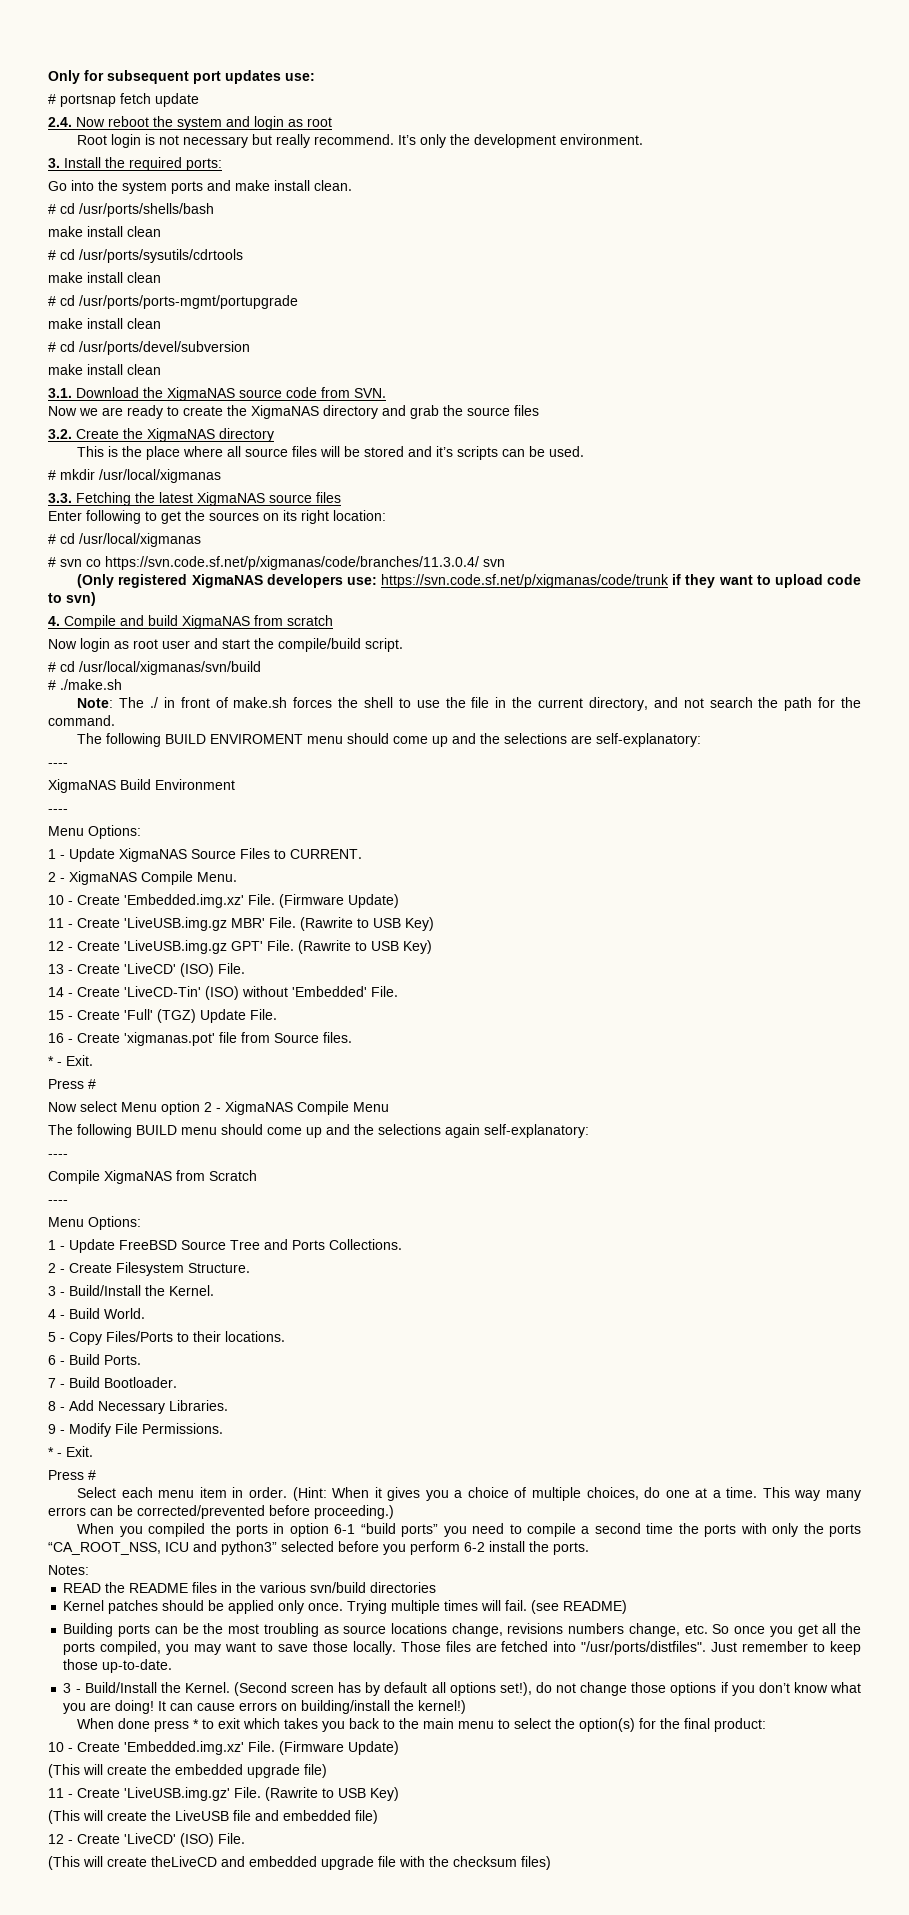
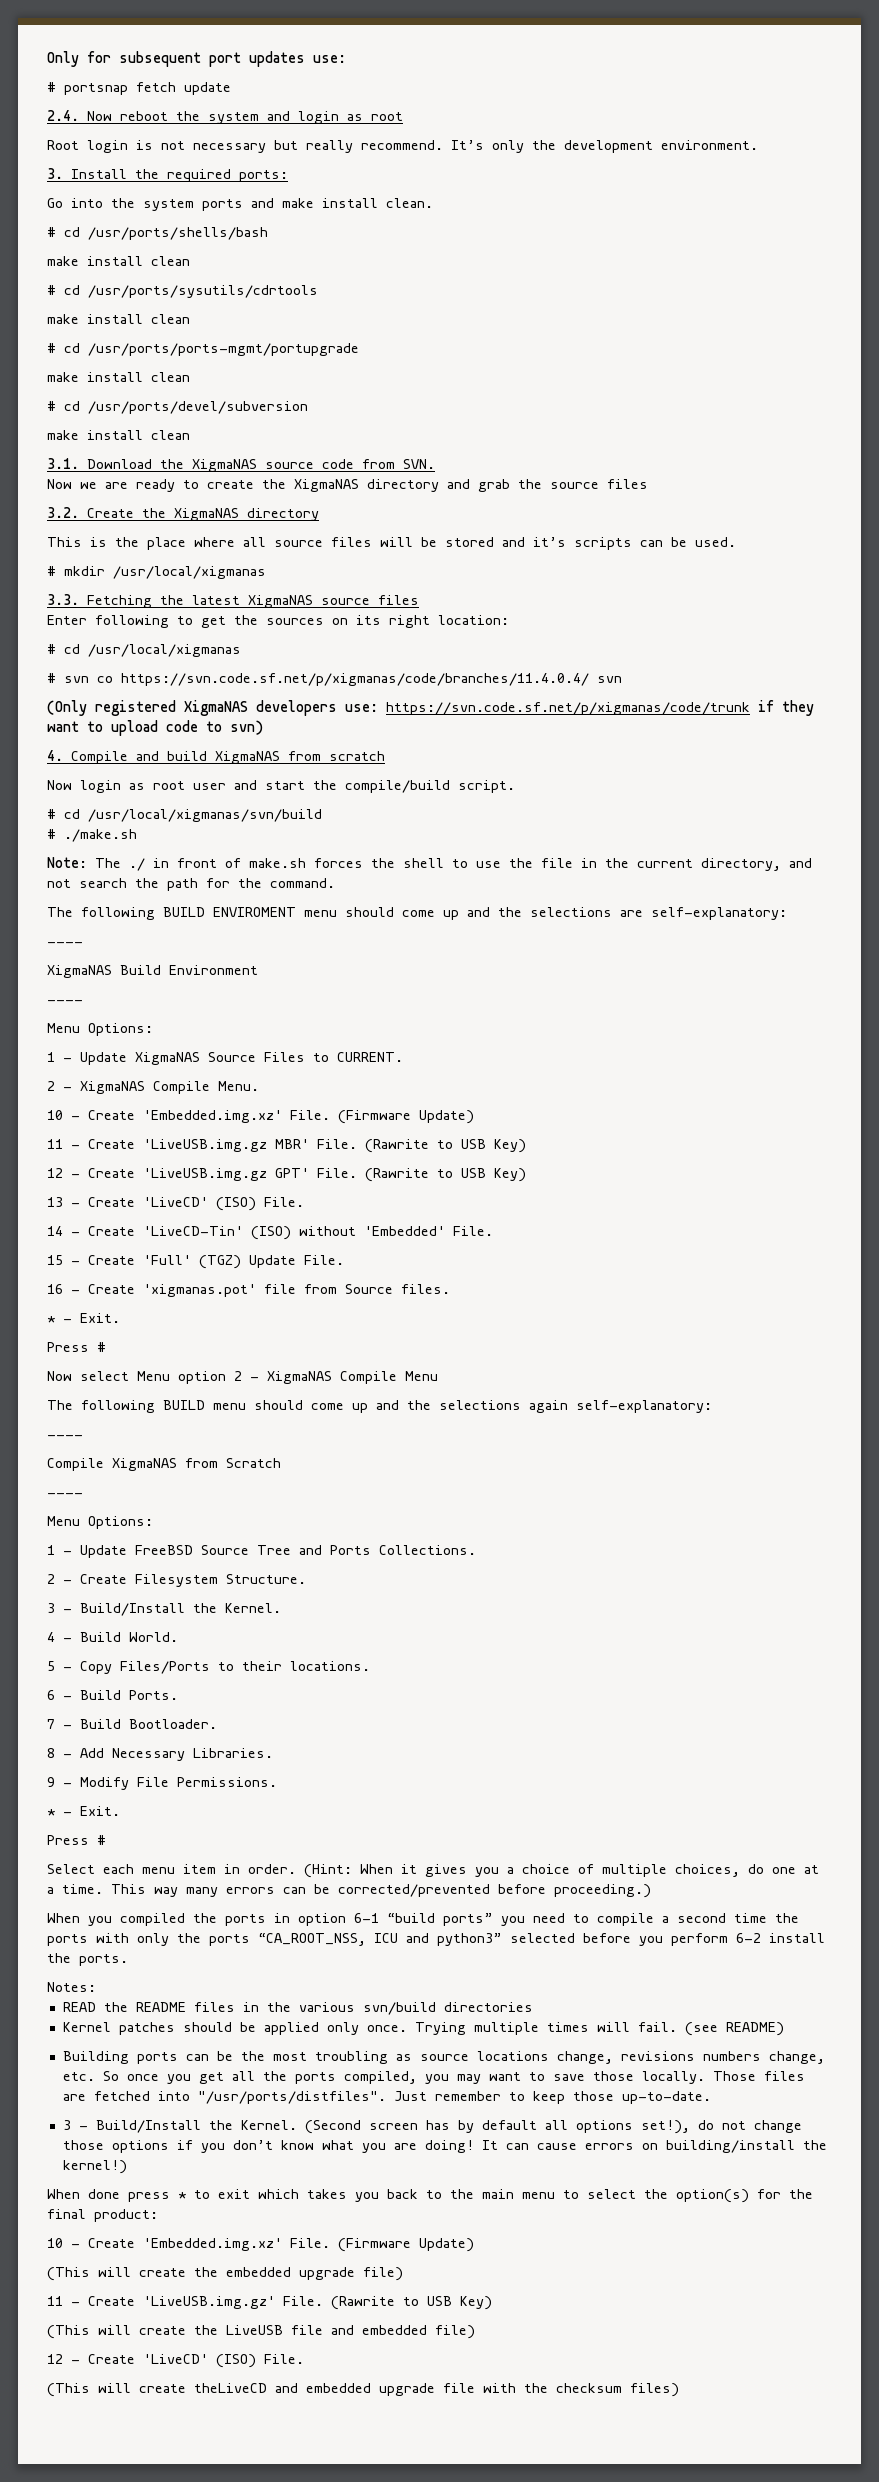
- # svn co https://svn.code.sf.net/p/xigmanas/code/branches/11.3.0.4/ svn
+ # svn co https://svn.code.sf.net/p/xigmanas/code/branches/11.4.0.4/ svn

